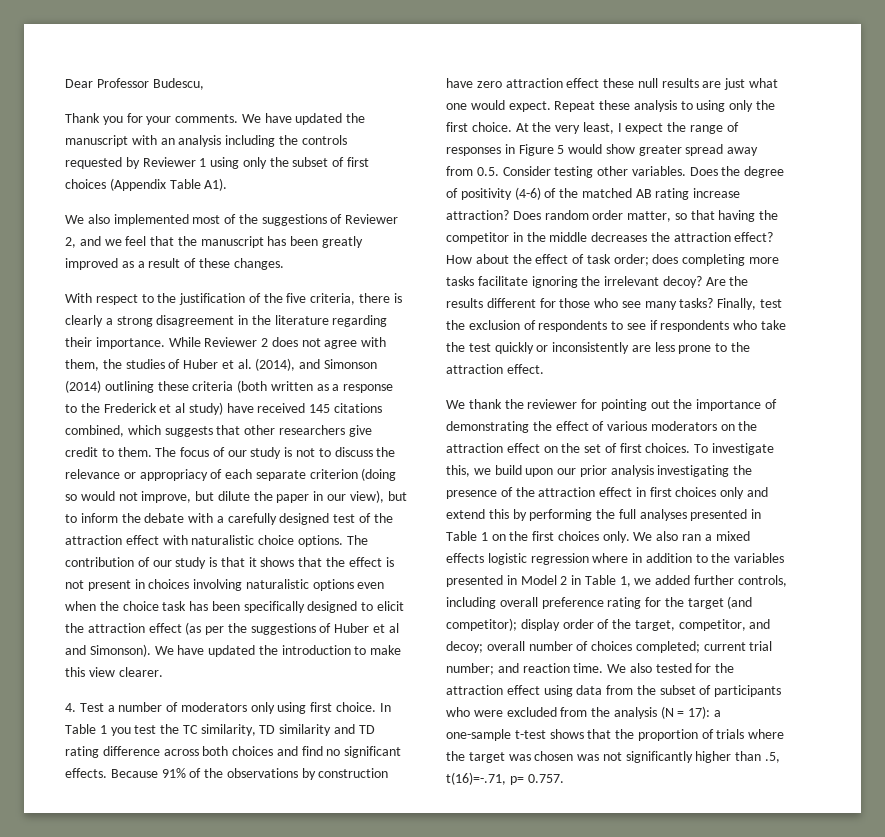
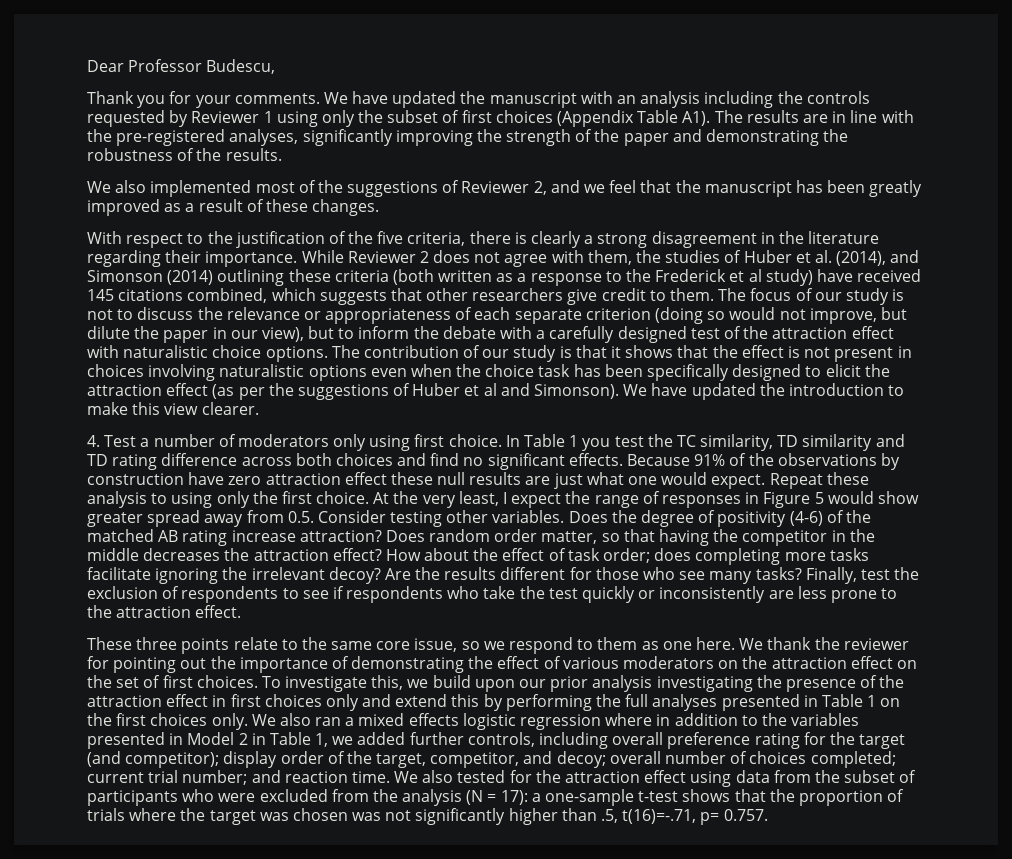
- We have updated the manuscript with an analysis including the controls requested by Reviewer 1 using only the subset of first choices (Appendix Table A1).
+ We have updated the manuscript with an analysis including the controls requested by Reviewer 1 using only the subset of first choices (Appendix Table A1). The results are in line with the pre-registered analyses, significantly improving the strength of the paper and demonstrating the robustness of the results.
- The focus of our study is not to discuss the relevance or appropriacy of each separate criterion (doing so would not improve, but dilute the paper in our view), but to inform the debate with a carefully designed test of the attraction effect with naturalistic choice options.
+ The focus of our study is not to discuss the relevance or appropriateness of each separate criterion (doing so would not improve, but dilute the paper in our view), but to inform the debate with a carefully designed test of the attraction effect with naturalistic choice options.
+ These three points relate to the same core issue, so we respond to them as one here.

